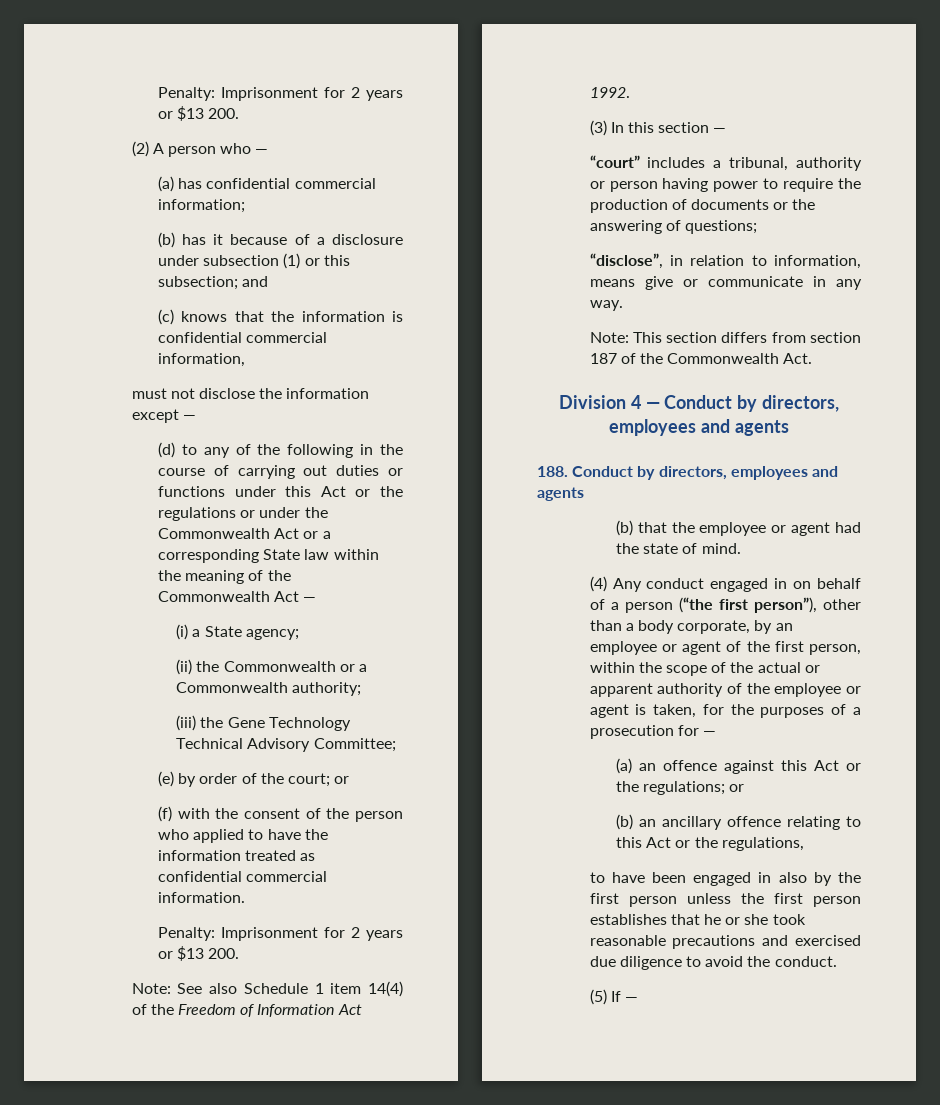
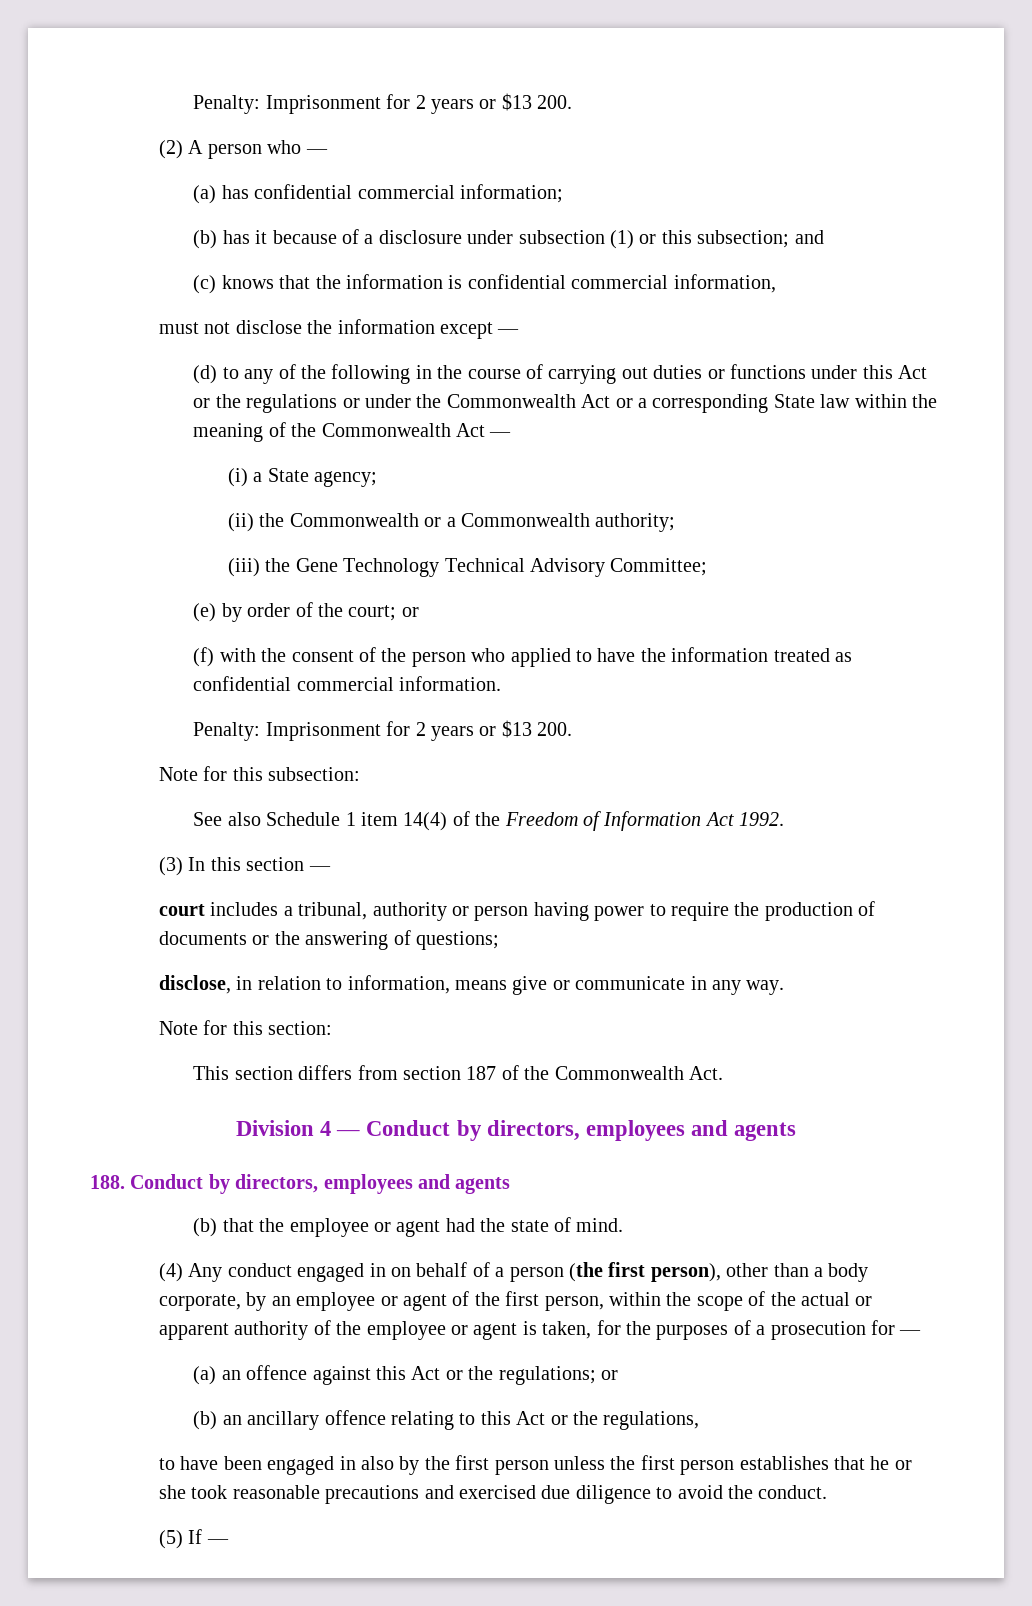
- Note: See also Schedule 1 item 14(4) of the Freedom of Information Act 1992.
+ Note for this subsection:
+ See also Schedule 1 item 14(4) of the Freedom of Information Act 1992.
- “court” includes a tribunal, authority or person having power to require the production of documents or the answering of questions;
+ court includes a tribunal, authority or person having power to require the production of documents or the answering of questions;
- “disclose”, in relation to information, means give or communicate in any way.
+ disclose, in relation to information, means give or communicate in any way.
- Note: This section differs from section 187 of the Commonwealth Act.
+ Note for this section:
+ This section differs from section 187 of the Commonwealth Act.
- (4) Any conduct engaged in on behalf of a person (“the first person”), other than a body corporate, by an employee or agent of the first person, within the scope of the actual or apparent authority of the employee or agent is taken, for the purposes of a prosecution for —
+ (4) Any conduct engaged in on behalf of a person (the first person), other than a body corporate, by an employee or agent of the first person, within the scope of the actual or apparent authority of the employee or agent is taken, for the purposes of a prosecution for —

